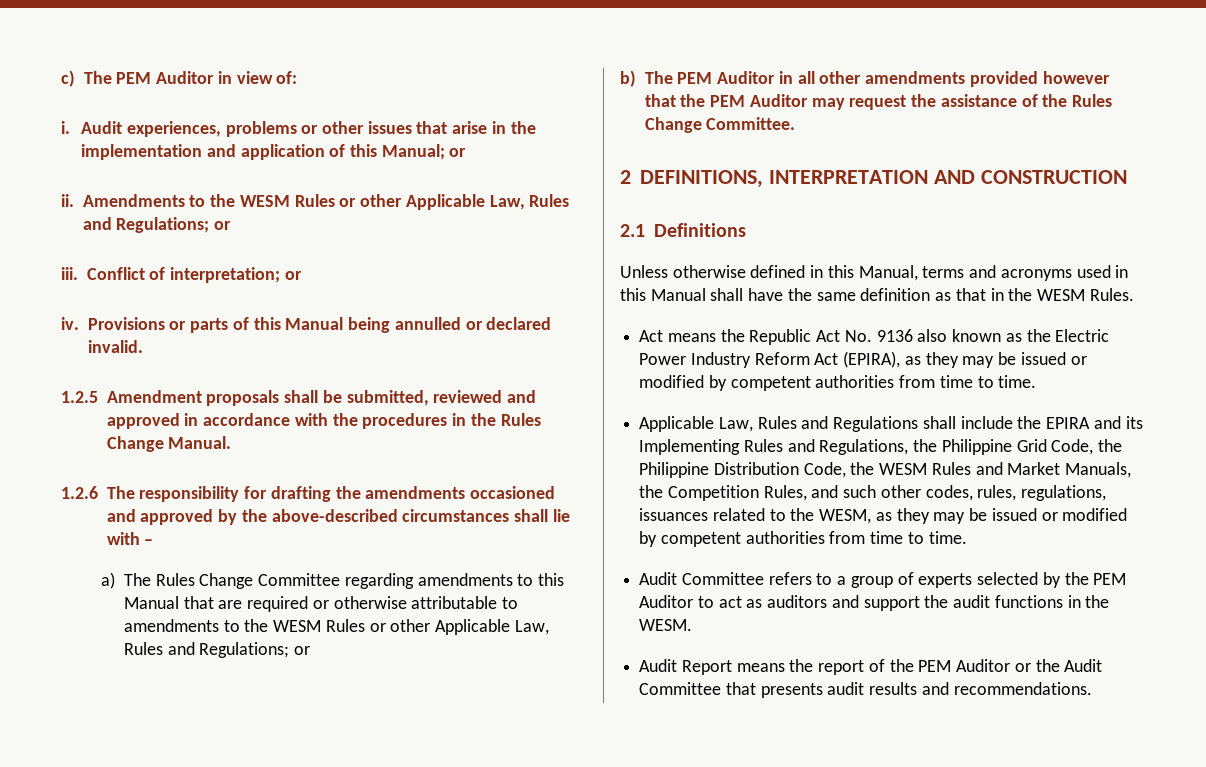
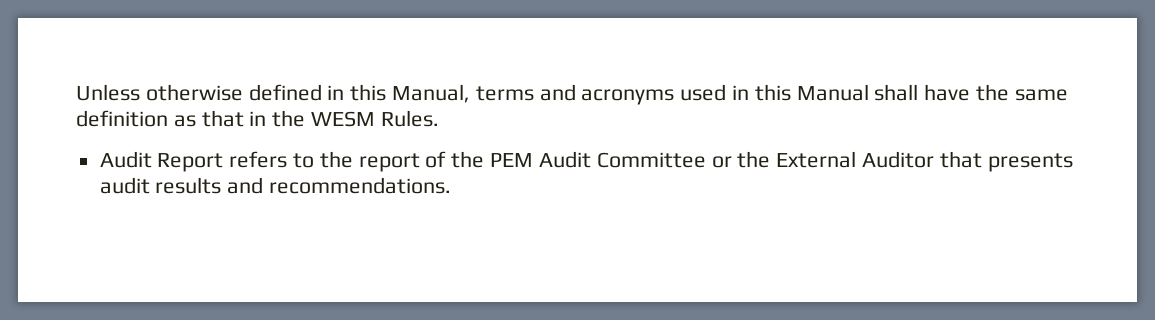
- c) The PEM Auditor in view of:
- i. Audit experiences, problems or other issues that arise in the implementation and application of this Manual; or
- ii. Amendments to the WESM Rules or other Applicable Law, Rules and Regulations; or
- iii. Conflict of interpretation; or
- iv. Provisions or parts of this Manual being annulled or declared invalid.
- 1.2.5 Amendment proposals shall be submitted, reviewed and approved in accordance with the procedures in the Rules Change Manual.
- 1.2.6 The responsibility for drafting the amendments occasioned and approved by the above-described circumstances shall lie with –
- a) The Rules Change Committee regarding amendments to this Manual that are required or otherwise attributable to amendments to the WESM Rules or other Applicable Law, Rules and Regulations; or
- b) The PEM Auditor in all other amendments provided however that the PEM Auditor may request the assistance of the Rules Change Committee.
- 2 DEFINITIONS, INTERPRETATION AND CONSTRUCTION
- 2.1 Definitions
- Act means the Republic Act No. 9136 also known as the Electric Power Industry Reform Act (EPIRA), as they may be issued or modified by competent authorities from time to time.
- Applicable Law, Rules and Regulations shall include the EPIRA and its Implementing Rules and Regulations, the Philippine Grid Code, the Philippine Distribution Code, the WESM Rules and Market Manuals, the Competition Rules, and such other codes, rules, regulations, issuances related to the WESM, as they may be issued or modified by competent authorities from time to time.
- Audit Committee refers to a group of experts selected by the PEM Auditor to act as auditors and support the audit functions in the WESM.
- Audit Report means the report of the PEM Auditor or the Audit Committee that presents audit results and recommendations.
+ Audit Report refers to the report of the PEM Audit Committee or the External Auditor that presents audit results and recommendations.

